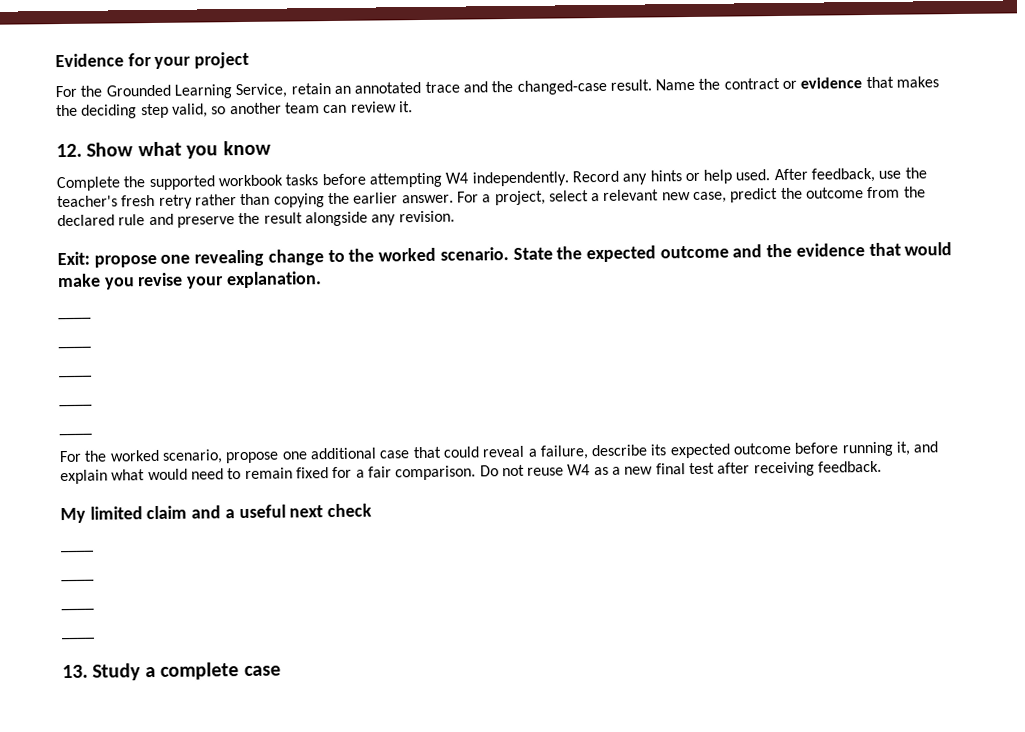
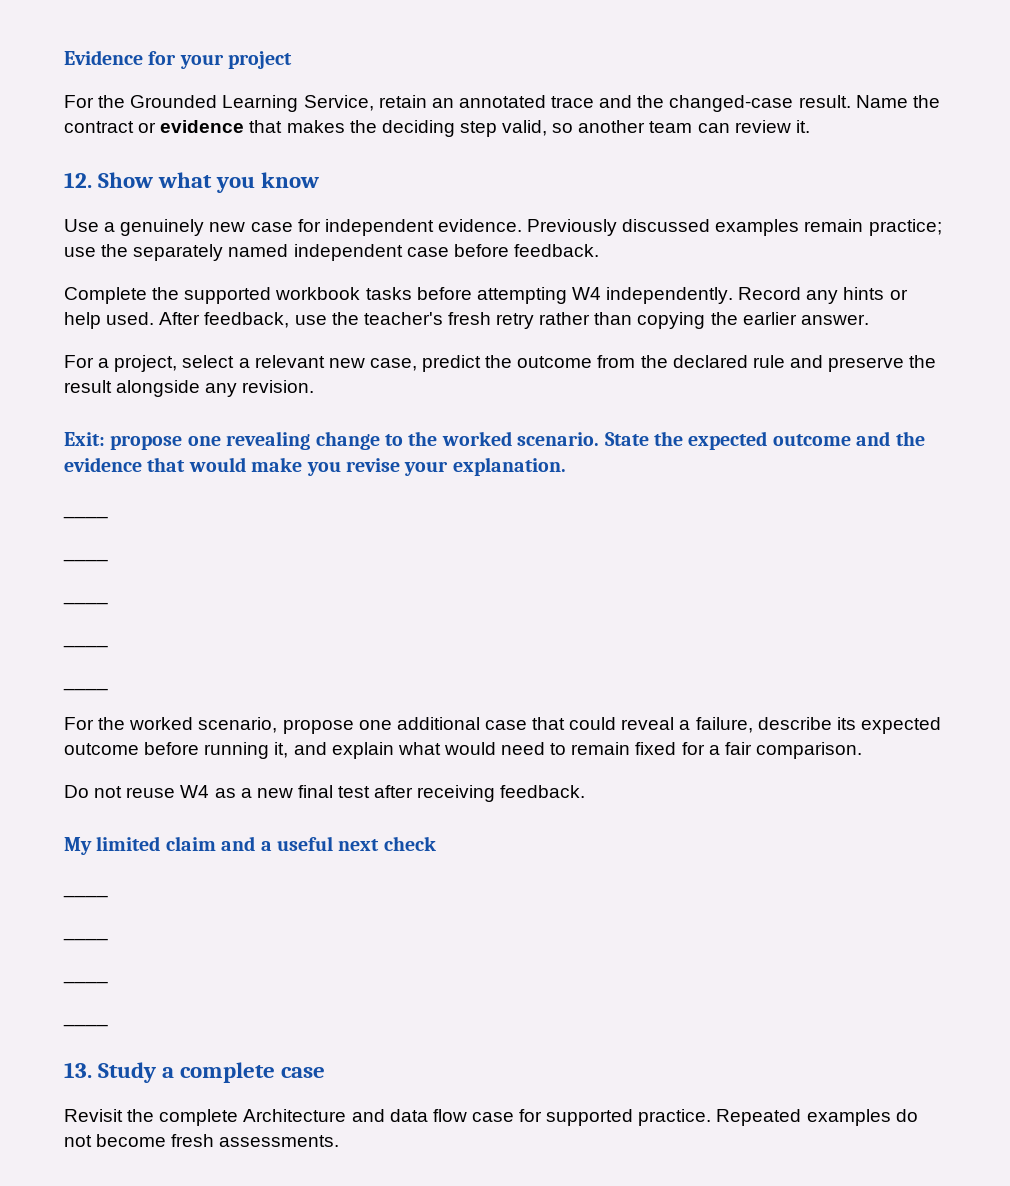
+ Use a genuinely new case for independent evidence. Previously discussed examples remain practice; use the separately named independent case before feedback.
- After feedback, use the teacher's fresh retry rather than copying the earlier answer. For a project, select a relevant new case, predict the outcome from the declared rule and preserve the result alongside any revision.
+ After feedback, use the teacher's fresh retry rather than copying the earlier answer.
+ For a project, select a relevant new case, predict the outcome from the declared rule and preserve the result alongside any revision.
- For the worked scenario, propose one additional case that could reveal a failure, describe its expected outcome before running it, and explain what would need to remain fixed for a fair comparison. Do not reuse W4 as a new final test after receiving feedback.
+ For the worked scenario, propose one additional case that could reveal a failure, describe its expected outcome before running it, and explain what would need to remain fixed for a fair comparison.
+ Do not reuse W4 as a new final test after receiving feedback.
+ Revisit the complete Architecture and data flow case for supported practice. Repeated examples do not become fresh assessments.

